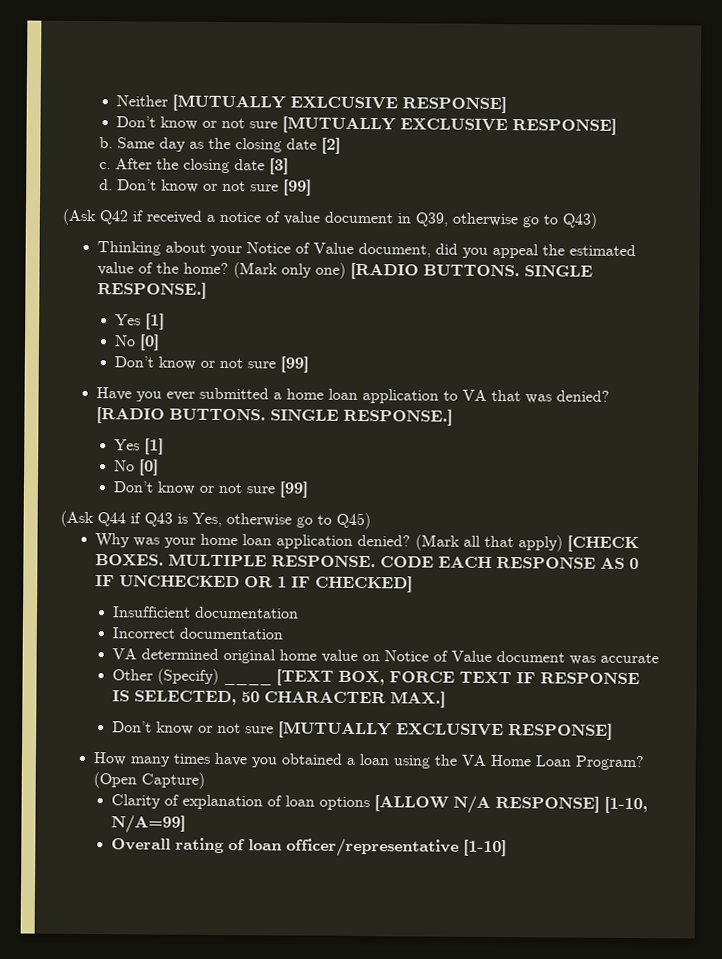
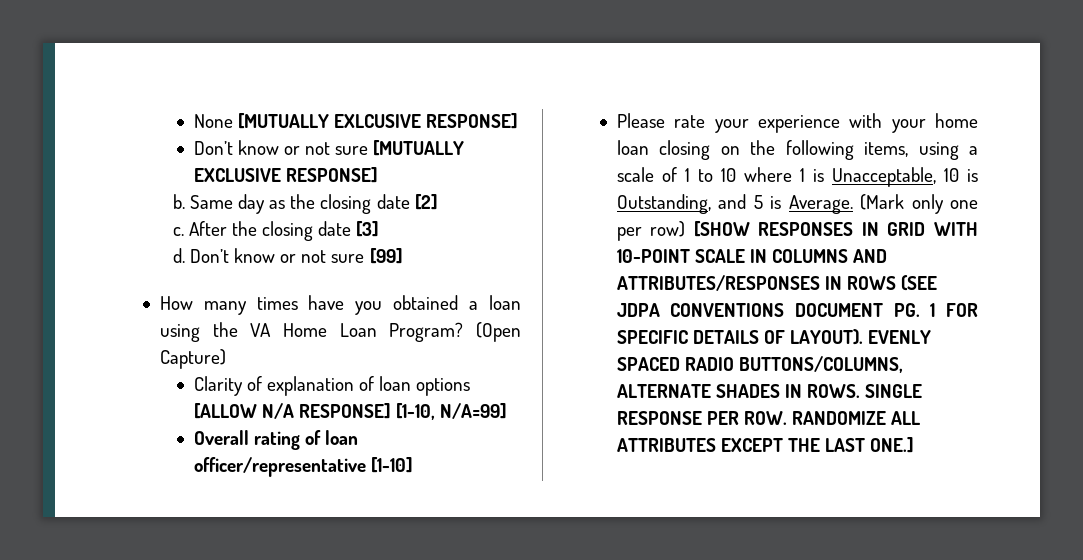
- Neither [MUTUALLY EXLCUSIVE RESPONSE]
+ None [MUTUALLY EXLCUSIVE RESPONSE]
- (Ask Q42 if received a notice of value document in Q39, otherwise go to Q43)
- Thinking about your Notice of Value document, did you appeal the estimated value of the home? (Mark only one) [RADIO BUTTONS. SINGLE RESPONSE.]
- Yes [1]
- No [0]
- Don’t know or not sure [99]
- Have you ever submitted a home loan application to VA that was denied? [RADIO BUTTONS. SINGLE RESPONSE.]
- Yes [1]
- No [0]
- Don’t know or not sure [99]
- (Ask Q44 if Q43 is Yes, otherwise go to Q45)
- Why was your home loan application denied? (Mark all that apply) [CHECK BOXES. MULTIPLE RESPONSE. CODE EACH RESPONSE AS 0 IF UNCHECKED OR 1 IF CHECKED]
- Insufficient documentation
- Incorrect documentation
- VA determined original home value on Notice of Value document was accurate
- Other (Specify) ____ [TEXT BOX, FORCE TEXT IF RESPONSE IS SELECTED, 50 CHARACTER MAX.]
- Don’t know or not sure [MUTUALLY EXCLUSIVE RESPONSE]
+ Please rate your experience with your home loan closing on the following items, using a scale of 1 to 10 where 1 is Unacceptable, 10 is Outstanding, and 5 is Average. (Mark only one per row) [SHOW RESPONSES IN GRID WITH 10-POINT SCALE IN COLUMNS AND ATTRIBUTES/RESPONSES IN ROWS (SEE JDPA CONVENTIONS DOCUMENT PG. 1 FOR SPECIFIC DETAILS OF LAYOUT). EVENLY SPACED RADIO BUTTONS/COLUMNS, ALTERNATE SHADES IN ROWS. SINGLE RESPONSE PER ROW. RANDOMIZE ALL ATTRIBUTES EXCEPT THE LAST ONE.]

